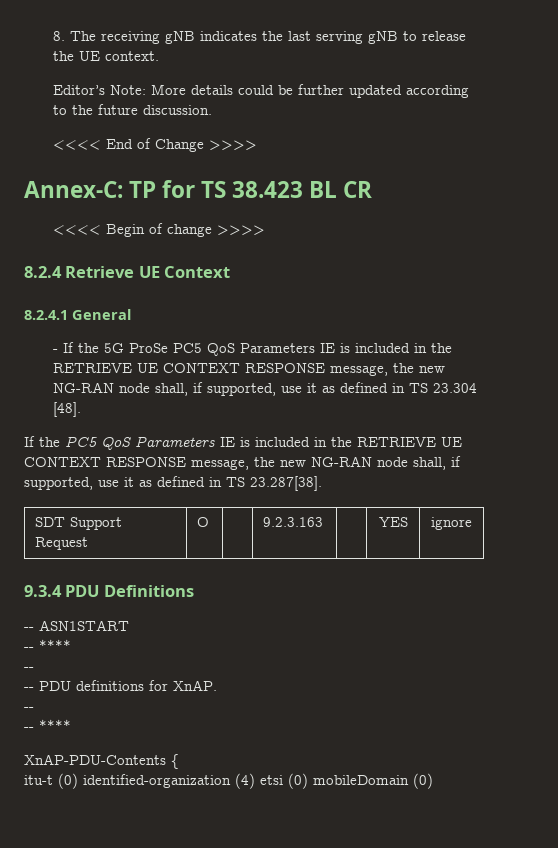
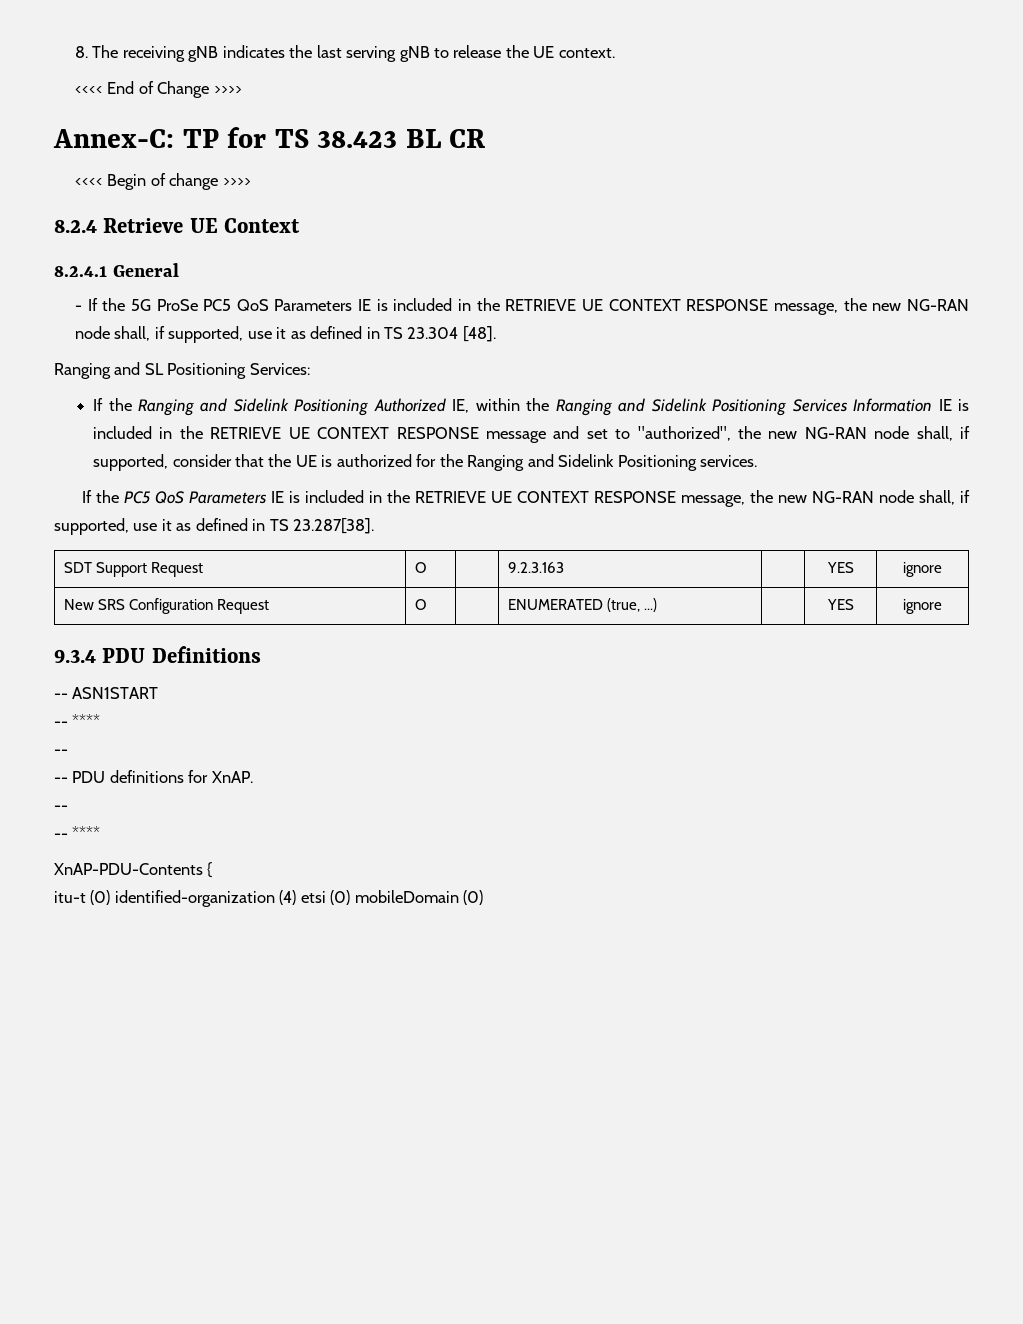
- Editor’s Note: More details could be further updated according to the future discussion.
+ Ranging and SL Positioning Services:
+ If the Ranging and Sidelink Positioning Authorized IE, within the Ranging and Sidelink Positioning Services Information IE is included in the RETRIEVE UE CONTEXT RESPONSE message and set to "authorized", the new NG-RAN node shall, if supported, consider that the UE is authorized for the Ranging and Sidelink Positioning services.
+ New SRS Configuration Request | O | | ENUMERATED (true, ...) | | YES | ignore

